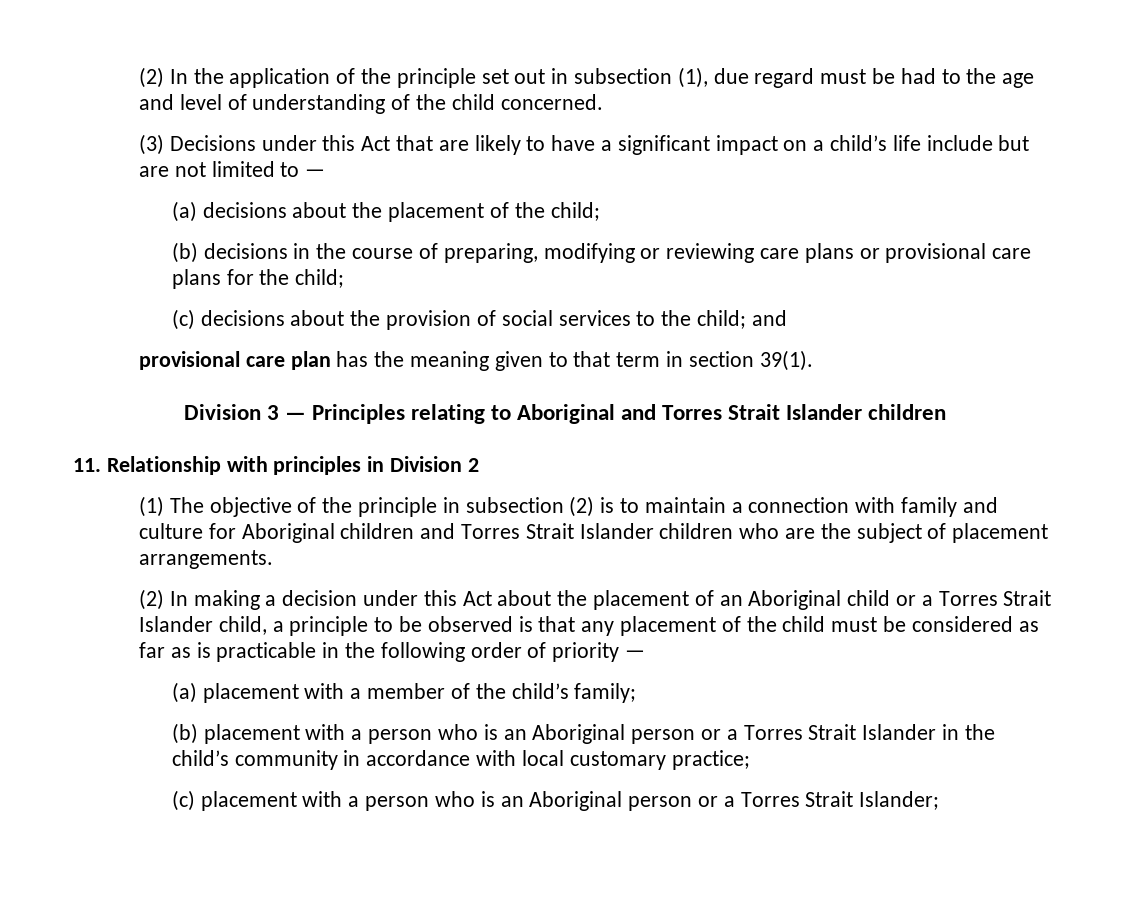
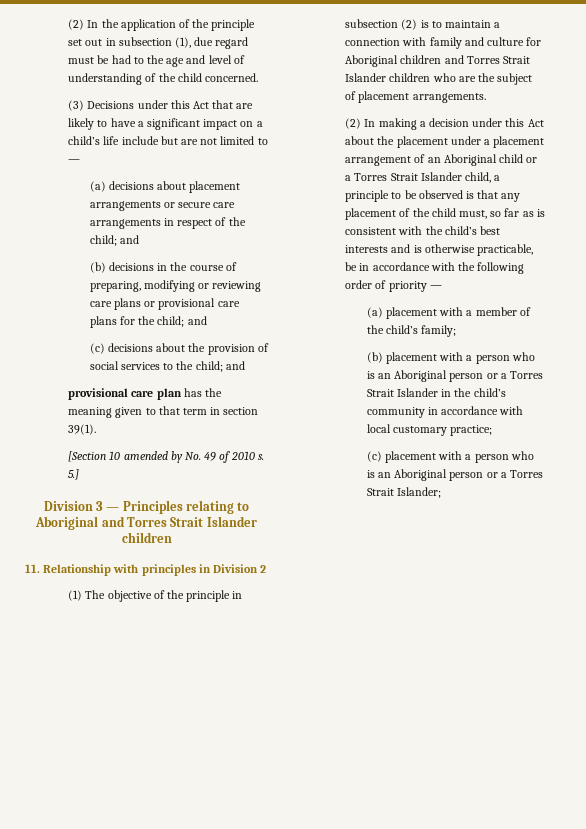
- (a) decisions about the placement of the child;
+ (a) decisions about placement arrangements or secure care arrangements in respect of the child; and
- (b) decisions in the course of preparing, modifying or reviewing care plans or provisional care plans for the child;
+ (b) decisions in the course of preparing, modifying or reviewing care plans or provisional care plans for the child; and
+ [Section 10 amended by No. 49 of 2010 s. 5.]
- (2) In making a decision under this Act about the placement of an Aboriginal child or a Torres Strait Islander child, a principle to be observed is that any placement of the child must be considered as far as is practicable in the following order of priority —
+ (2) In making a decision under this Act about the placement under a placement arrangement of an Aboriginal child or a Torres Strait Islander child, a principle to be observed is that any placement of the child must, so far as is consistent with the child’s best interests and is otherwise practicable, be in accordance with the following order of priority —

